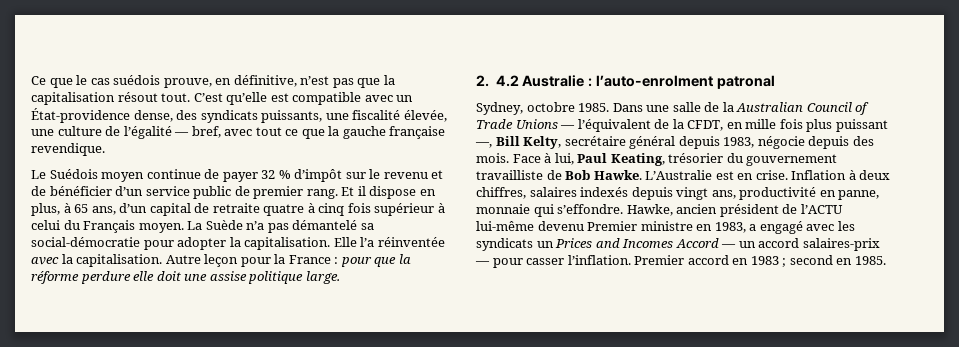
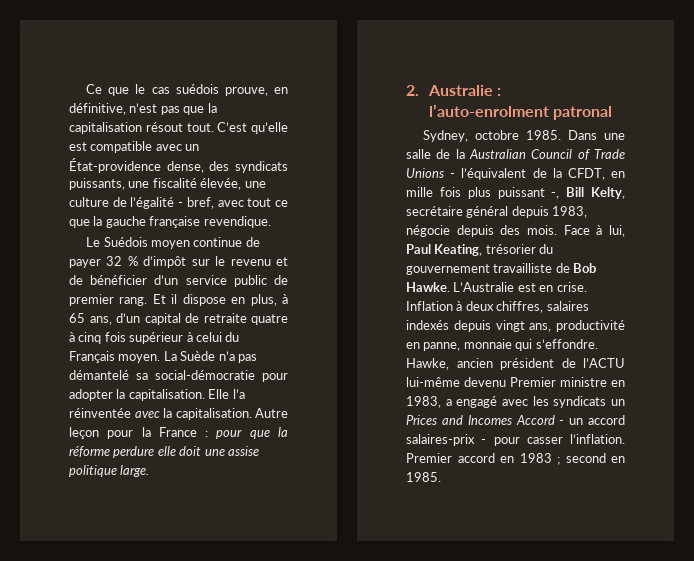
- C’est qu’elle est compatible avec un État-providence dense, des syndicats puissants, une fiscalité élevée, une culture de l’égalité — bref, avec tout ce que la gauche française revendique.
+ C’est qu’elle est compatible avec un État-providence dense, des syndicats puissants, une fiscalité élevée, une culture de l’égalité - bref, avec tout ce que la gauche française revendique.
- 2. 4.2 Australie : l’auto-enrolment patronal
+ 2. Australie : l’auto-enrolment patronal
- Dans une salle de la Australian Council of Trade Unions — l’équivalent de la CFDT, en mille fois plus puissant —, Bill Kelty, secrétaire général depuis 1983, négocie depuis des mois.
+ Dans une salle de la Australian Council of Trade Unions - l’équivalent de la CFDT, en mille fois plus puissant -, Bill Kelty, secrétaire général depuis 1983, négocie depuis des mois.
- Hawke, ancien président de l’ACTU lui-même devenu Premier ministre en 1983, a engagé avec les syndicats un Prices and Incomes Accord — un accord salaires-prix — pour casser l’inflation.
+ Hawke, ancien président de l’ACTU lui-même devenu Premier ministre en 1983, a engagé avec les syndicats un Prices and Incomes Accord - un accord salaires-prix - pour casser l’inflation.

